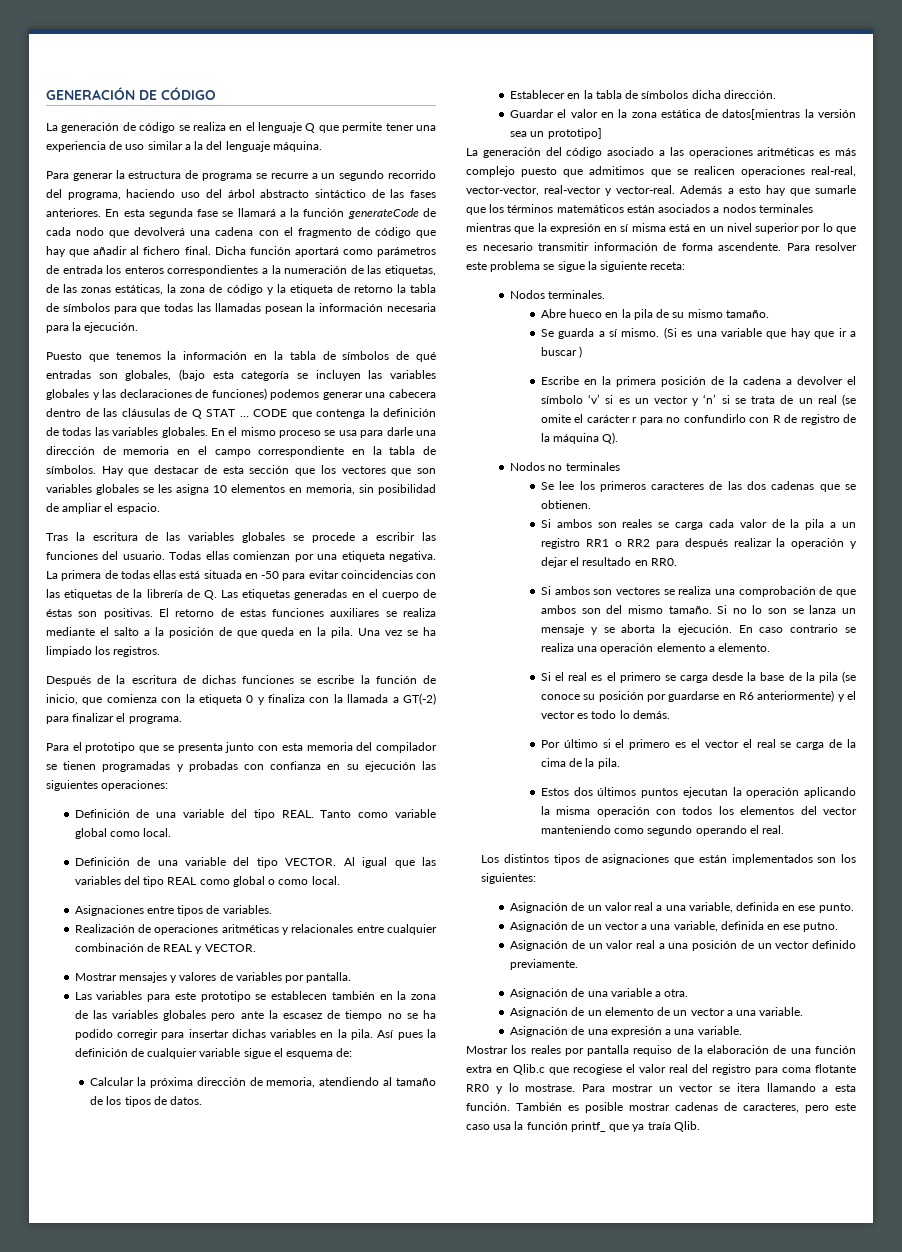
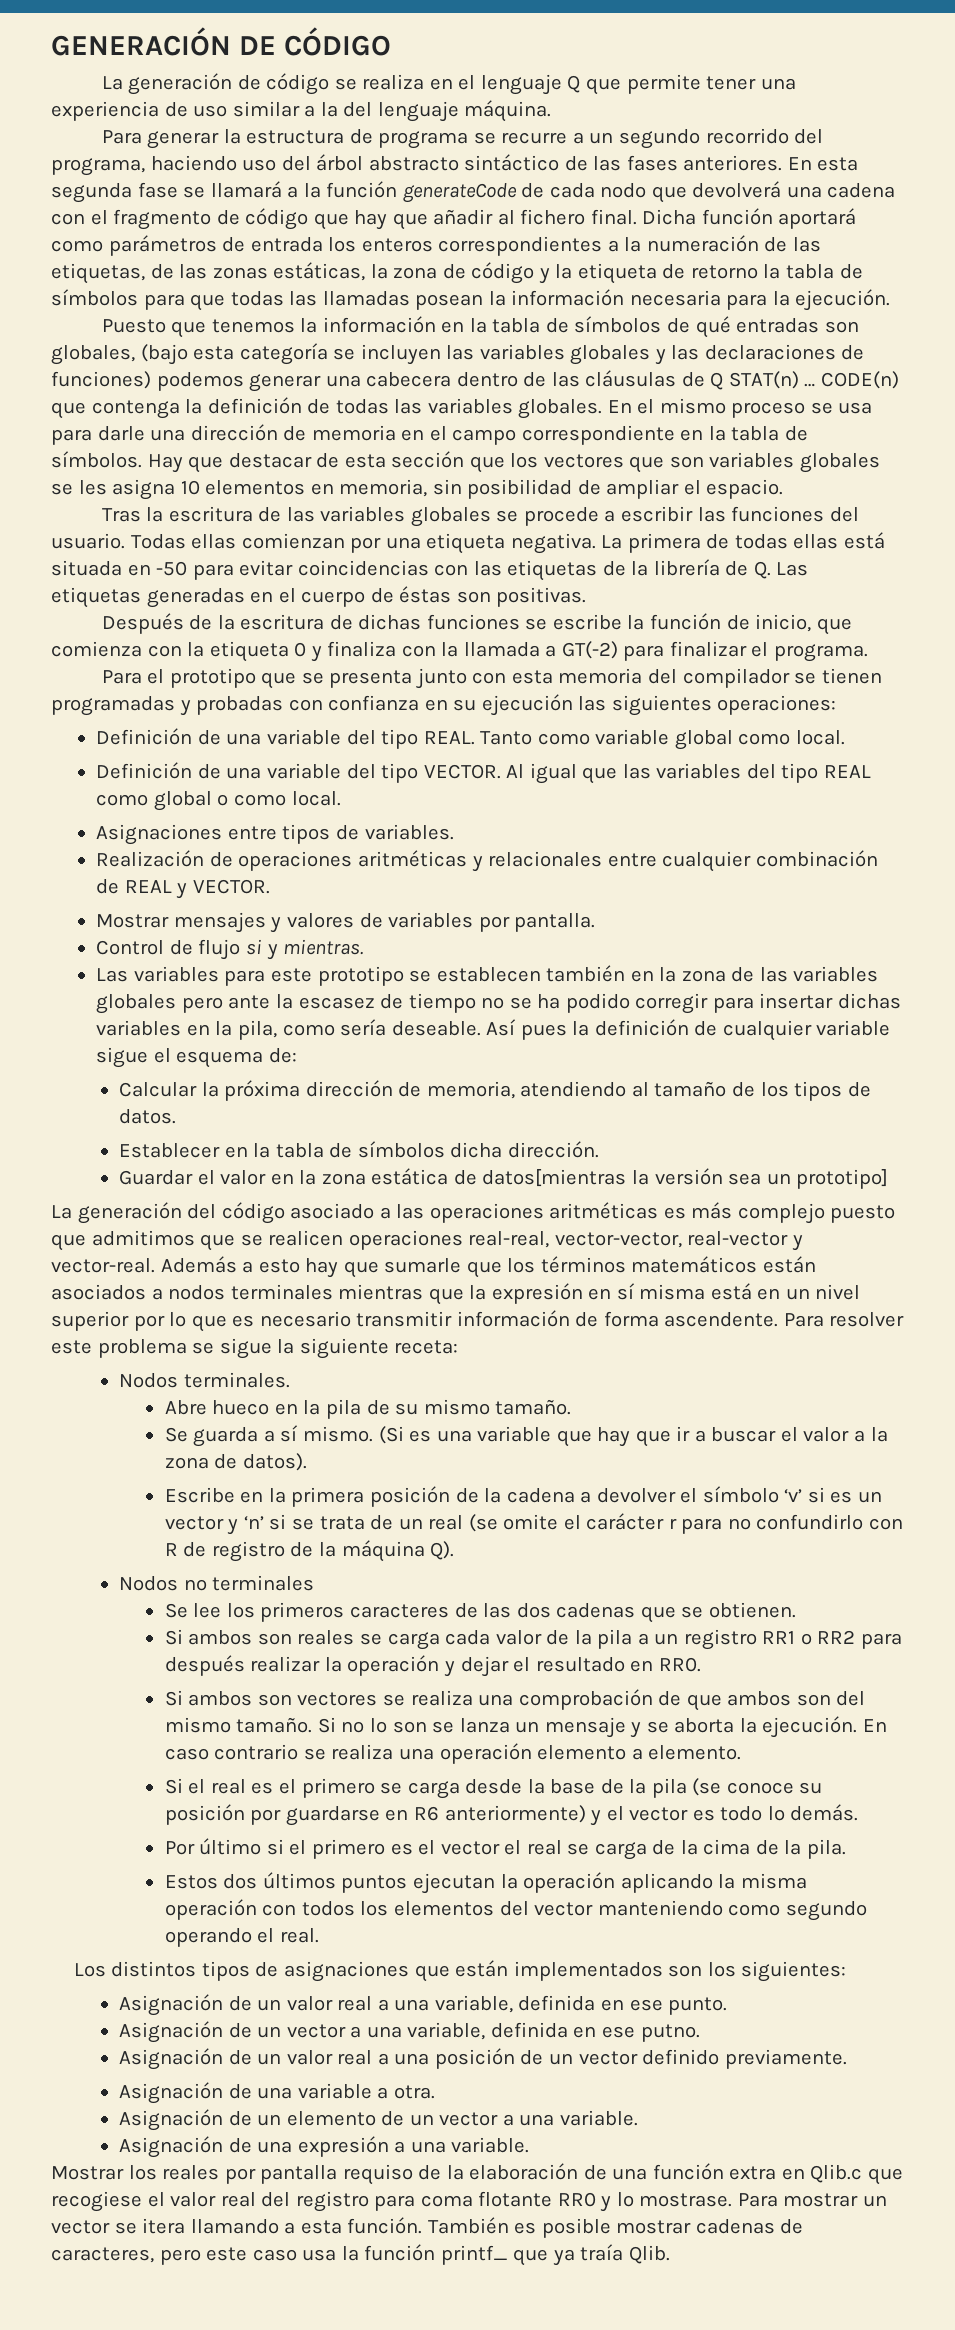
- Puesto que tenemos la información en la tabla de símbolos de qué entradas son globales, (bajo esta categoría se incluyen las variables globales y las declaraciones de funciones) podemos generar una cabecera dentro de las cláusulas de Q STAT … CODE que contenga la definición de todas las variables globales.
+ Puesto que tenemos la información en la tabla de símbolos de qué entradas son globales, (bajo esta categoría se incluyen las variables globales y las declaraciones de funciones) podemos generar una cabecera dentro de las cláusulas de Q STAT(n) … CODE(n) que contenga la definición de todas las variables globales.
- El retorno de estas funciones auxiliares se realiza mediante el salto a la posición de que queda en la pila. Una vez se ha limpiado los registros.
+ Control de flujo si y mientras.
- Las variables para este prototipo se establecen también en la zona de las variables globales pero ante la escasez de tiempo no se ha podido corregir para insertar dichas variables en la pila.
+ Las variables para este prototipo se establecen también en la zona de las variables globales pero ante la escasez de tiempo no se ha podido corregir para insertar dichas variables en la pila, como sería deseable.
- (Si es una variable que hay que ir a buscar )
+ (Si es una variable que hay que ir a buscar el valor a la zona de datos).

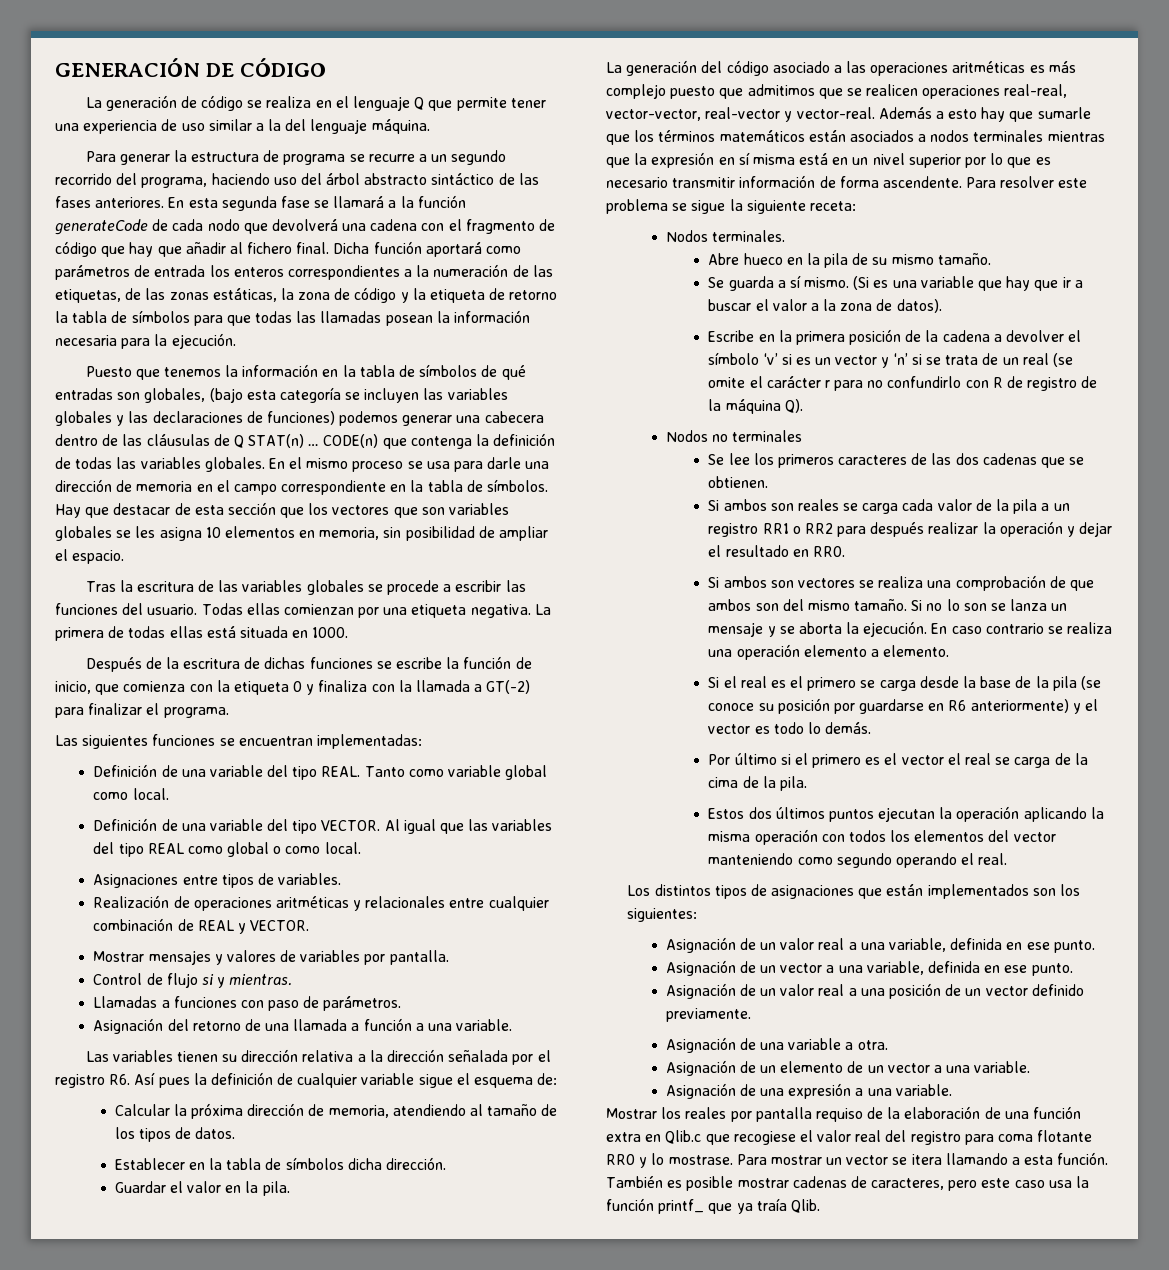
- La primera de todas ellas está situada en -50 para evitar coincidencias con las etiquetas de la librería de Q. Las etiquetas generadas en el cuerpo de éstas son positivas.
+ La primera de todas ellas está situada en 1000.
- Para el prototipo que se presenta junto con esta memoria del compilador se tienen programadas y probadas con confianza en su ejecución las siguientes operaciones:
+ Las siguientes funciones se encuentran implementadas:
- Las variables para este prototipo se establecen también en la zona de las variables globales pero ante la escasez de tiempo no se ha podido corregir para insertar dichas variables en la pila, como sería deseable. Así pues la definición de cualquier variable sigue el esquema de:
+ Llamadas a funciones con paso de parámetros.
+ Asignación del retorno de una llamada a función a una variable.
+ Las variables tienen su dirección relativa a la dirección señalada por el registro R6. Así pues la definición de cualquier variable sigue el esquema de:
- Guardar el valor en la zona estática de datos[mientras la versión sea un prototipo]
+ Guardar el valor en la pila.
- Asignación de un vector a una variable, definida en ese putno.
+ Asignación de un vector a una variable, definida en ese punto.

